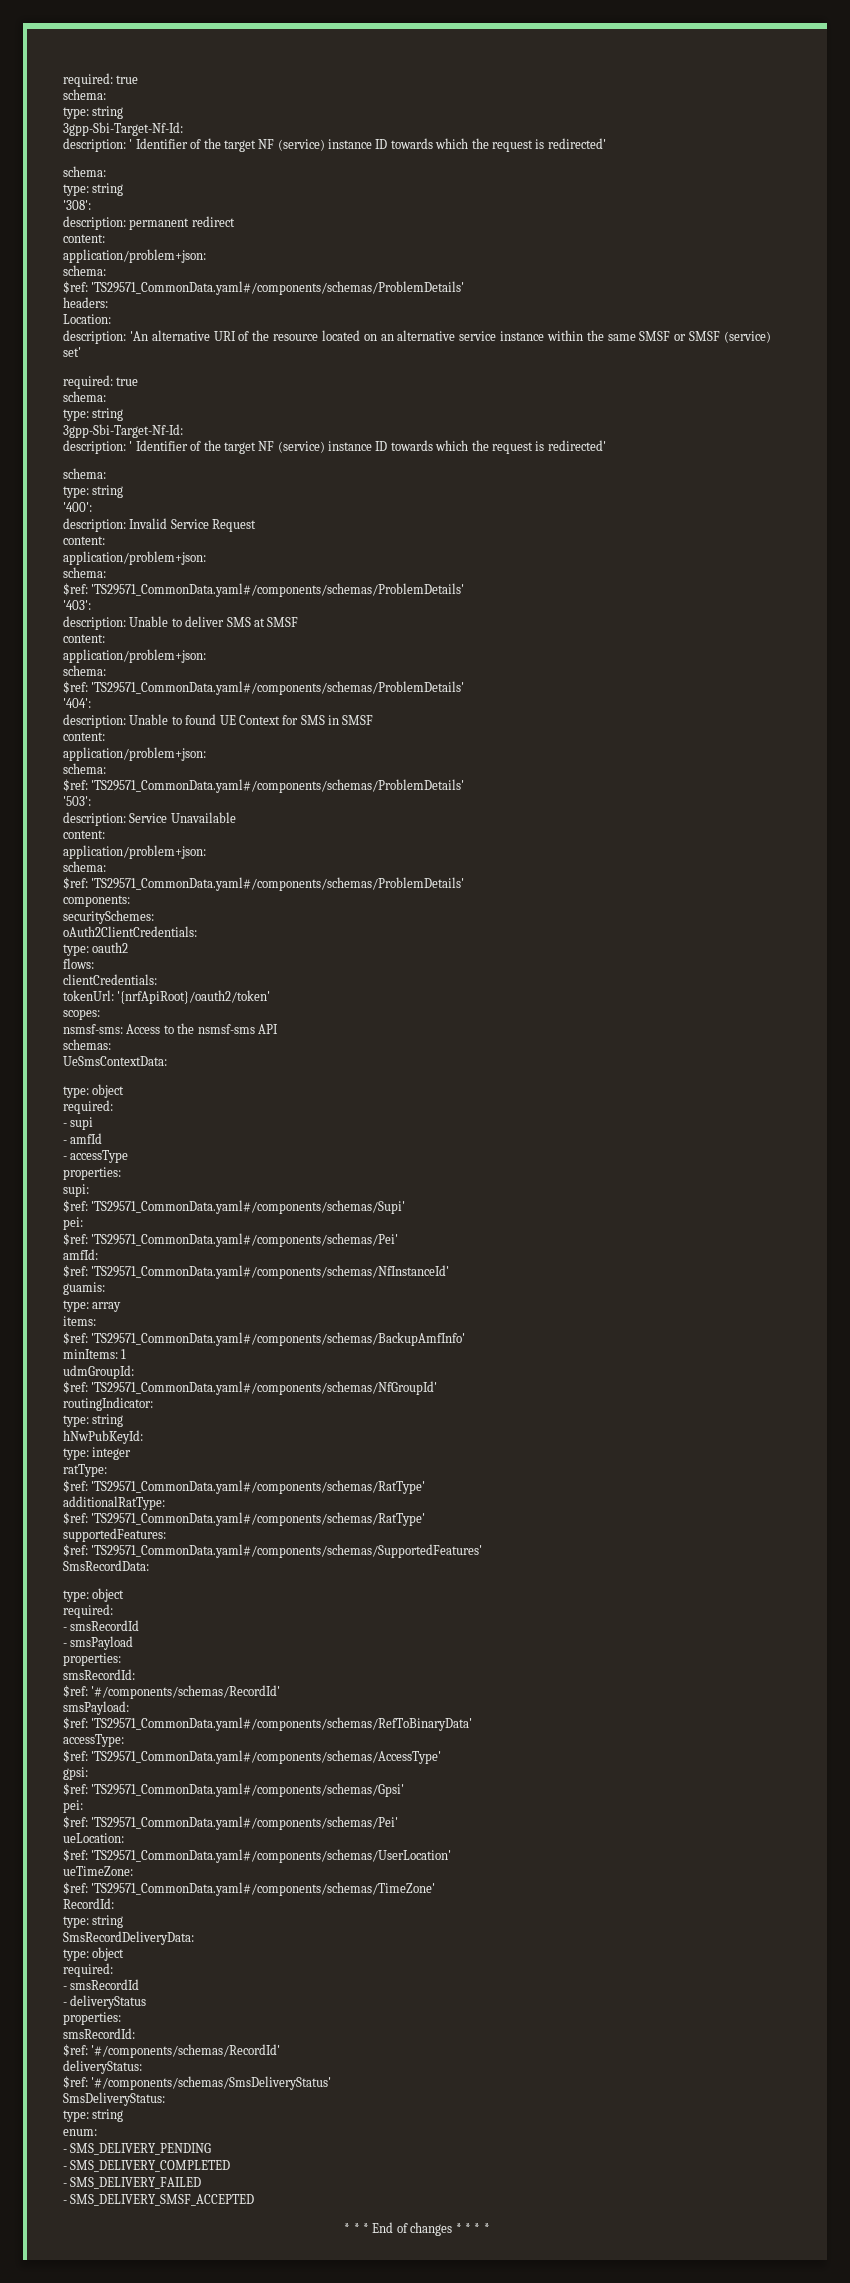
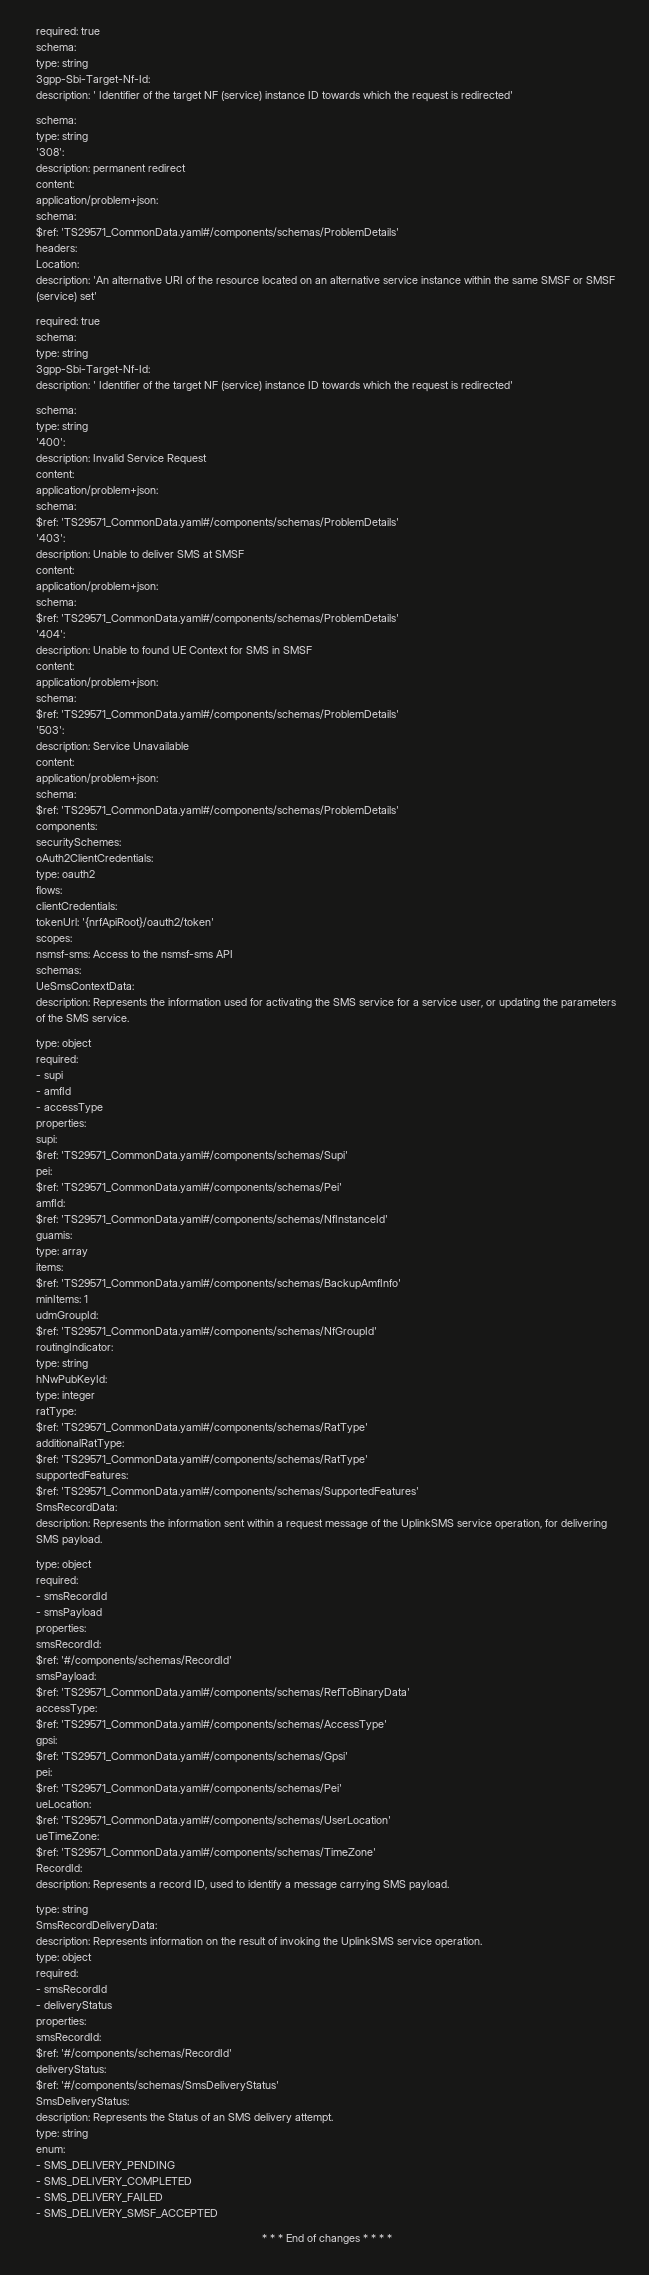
+ description: Represents the information used for activating the SMS service for a service user, or updating the parameters of the SMS service.
+ description: Represents the information sent within a request message of the UplinkSMS service operation, for delivering SMS payload.
  RecordId:
+ description: Represents a record ID, used to identify a message carrying SMS payload.
  type: string
  SmsRecordDeliveryData:
+ description: Represents information on the result of invoking the UplinkSMS service operation.
+ description: Represents the Status of an SMS delivery attempt.

